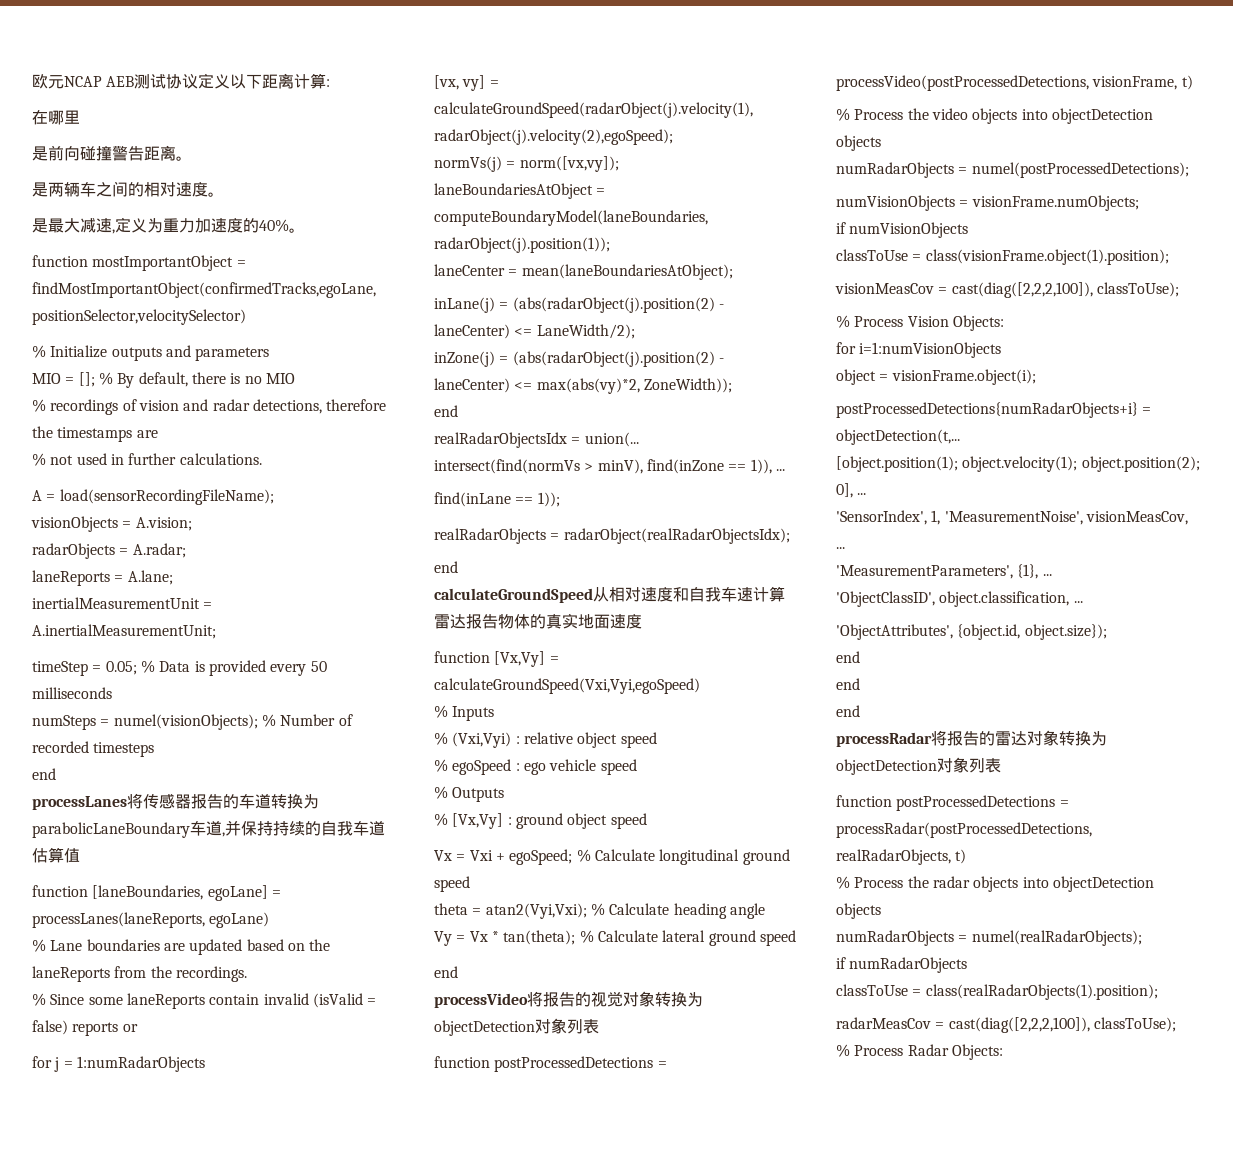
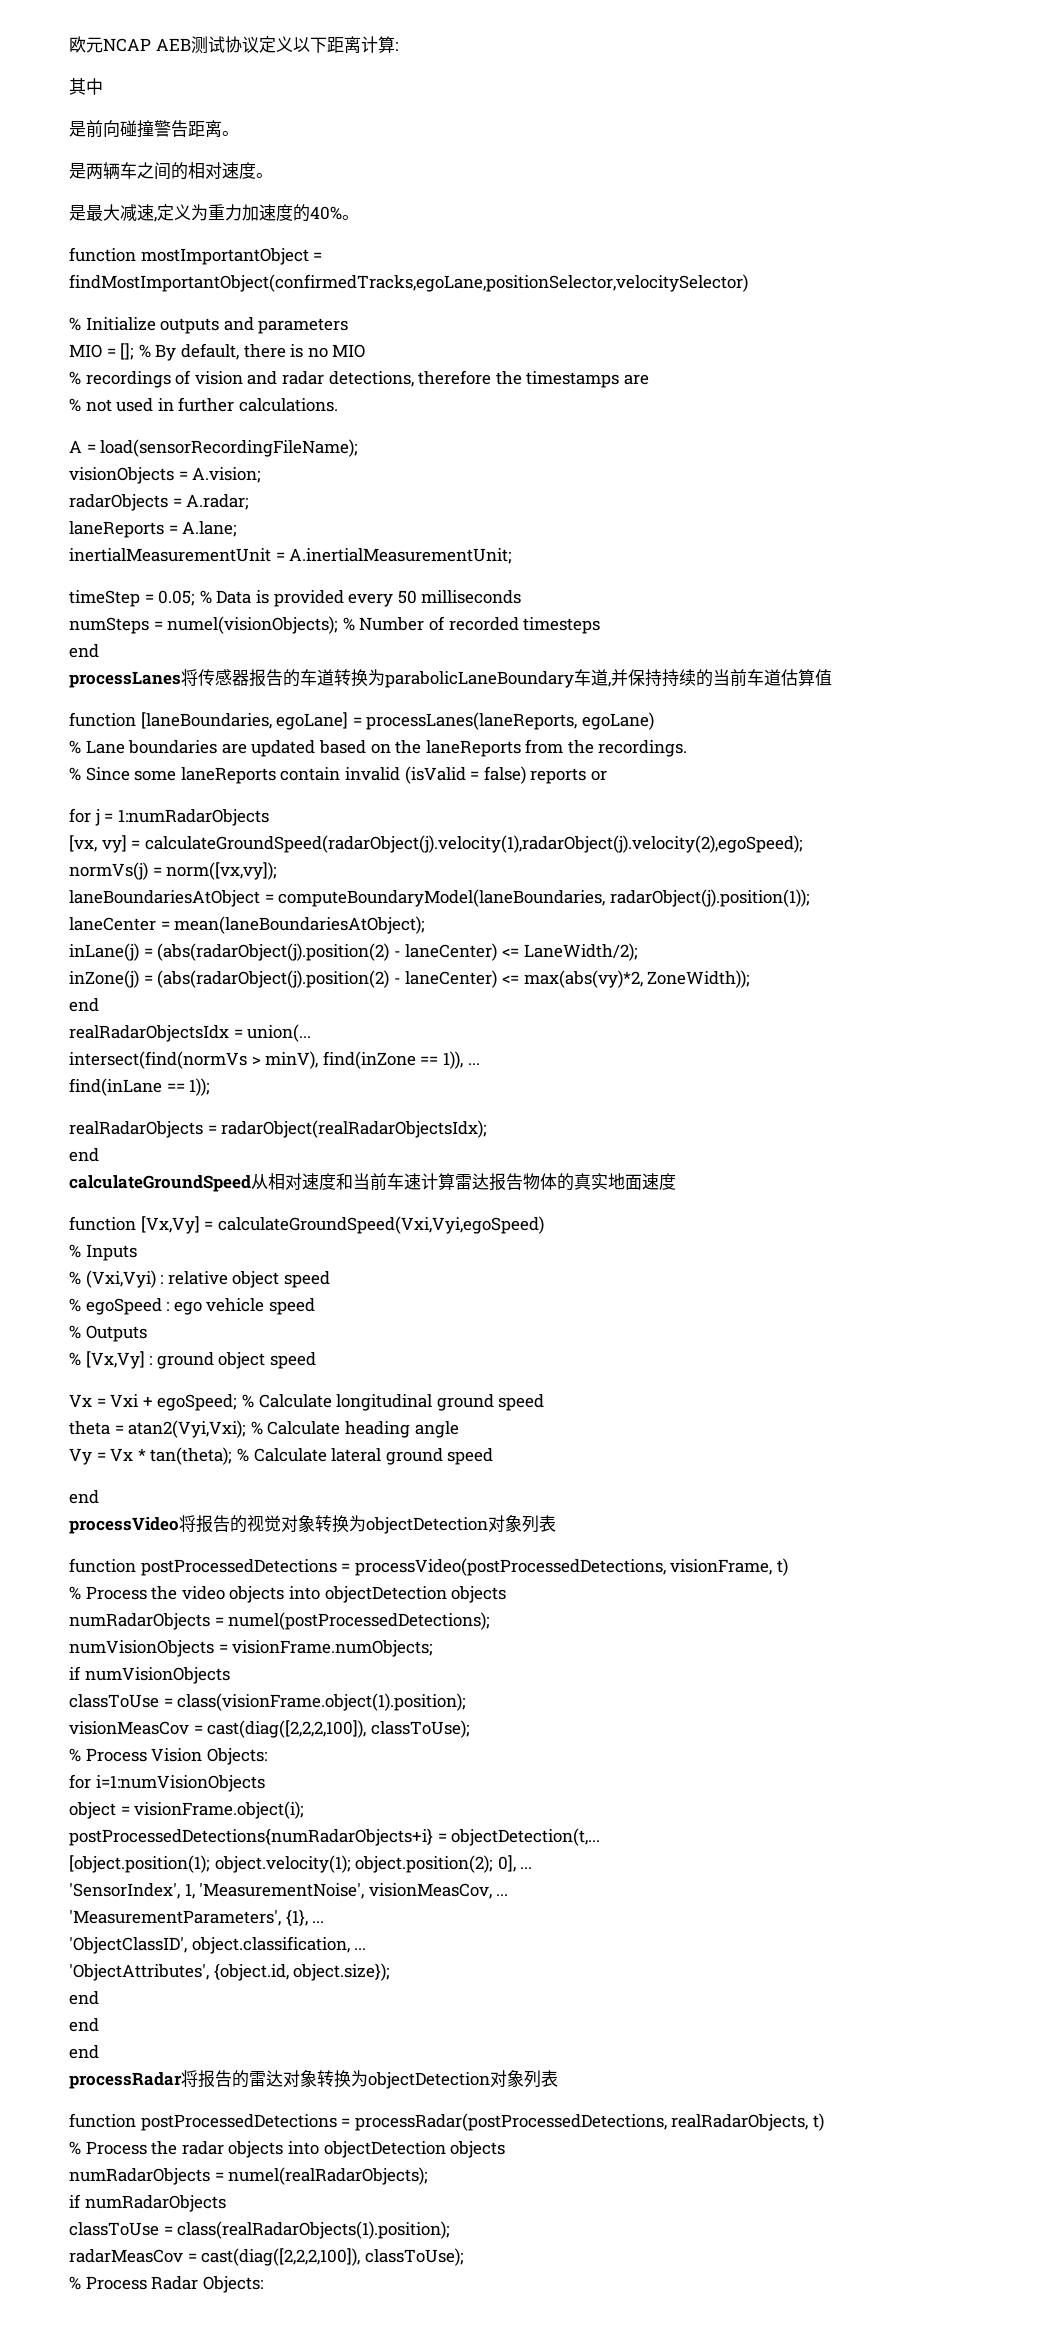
- 在哪里
+ 其中
- processLanes将传感器报告的车道转换为parabolicLaneBoundary车道,并保持持续的自我车道估算值
+ processLanes将传感器报告的车道转换为parabolicLaneBoundary车道,并保持持续的当前车道估算值
- calculateGroundSpeed从相对速度和自我车速计算雷达报告物体的真实地面速度
+ calculateGroundSpeed从相对速度和当前车速计算雷达报告物体的真实地面速度

